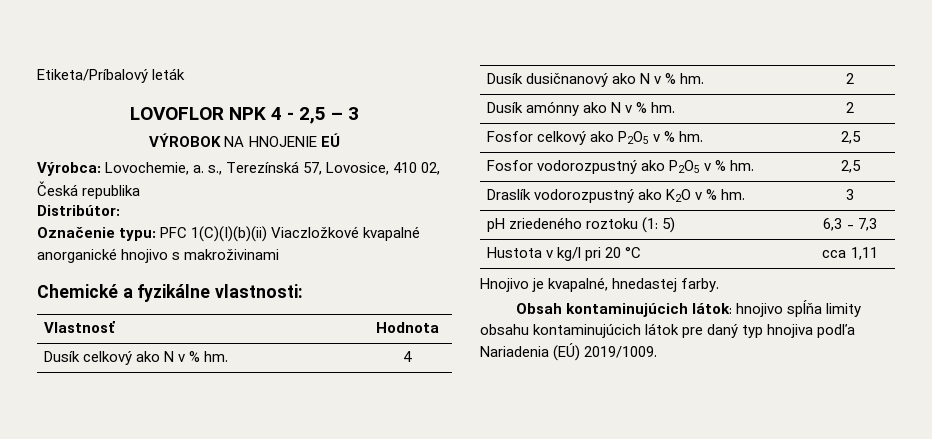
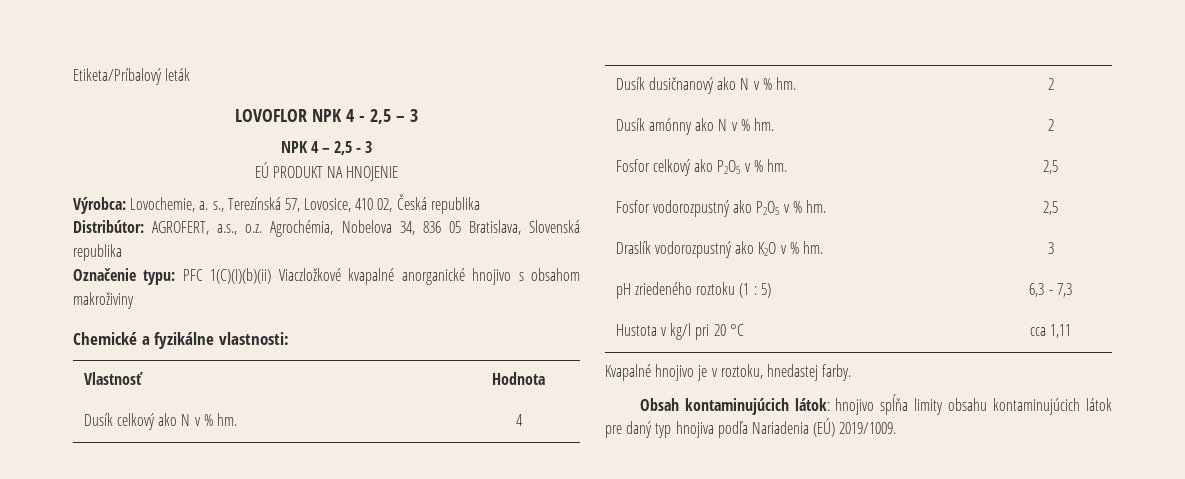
  LOVOFLOR NPK 4 - 2,5 – 3
- VÝROBOK NA HNOJENIE EÚ
+ NPK 4 – 2,5 - 3
+ EÚ PRODUKT NA HNOJENIE
- Distribútor:
+ Distribútor: AGROFERT, a.s., o.z. Agrochémia, Nobelova 34, 836 05 Bratislava, Slovenská republika
- Označenie typu: PFC 1(C)(I)(b)(ii) Viaczložkové kvapalné anorganické hnojivo s makroživinami
+ Označenie typu: PFC 1(C)(I)(b)(ii) Viaczložkové kvapalné anorganické hnojivo s obsahom makroživiny
- pH zriedeného roztoku (1: 5) | 6,3 - 7,3
+ pH zriedeného roztoku (1 : 5) | 6,3 - 7,3
- Hnojivo je kvapalné, hnedastej farby.
+ Kvapalné hnojivo je v roztoku, hnedastej farby.

